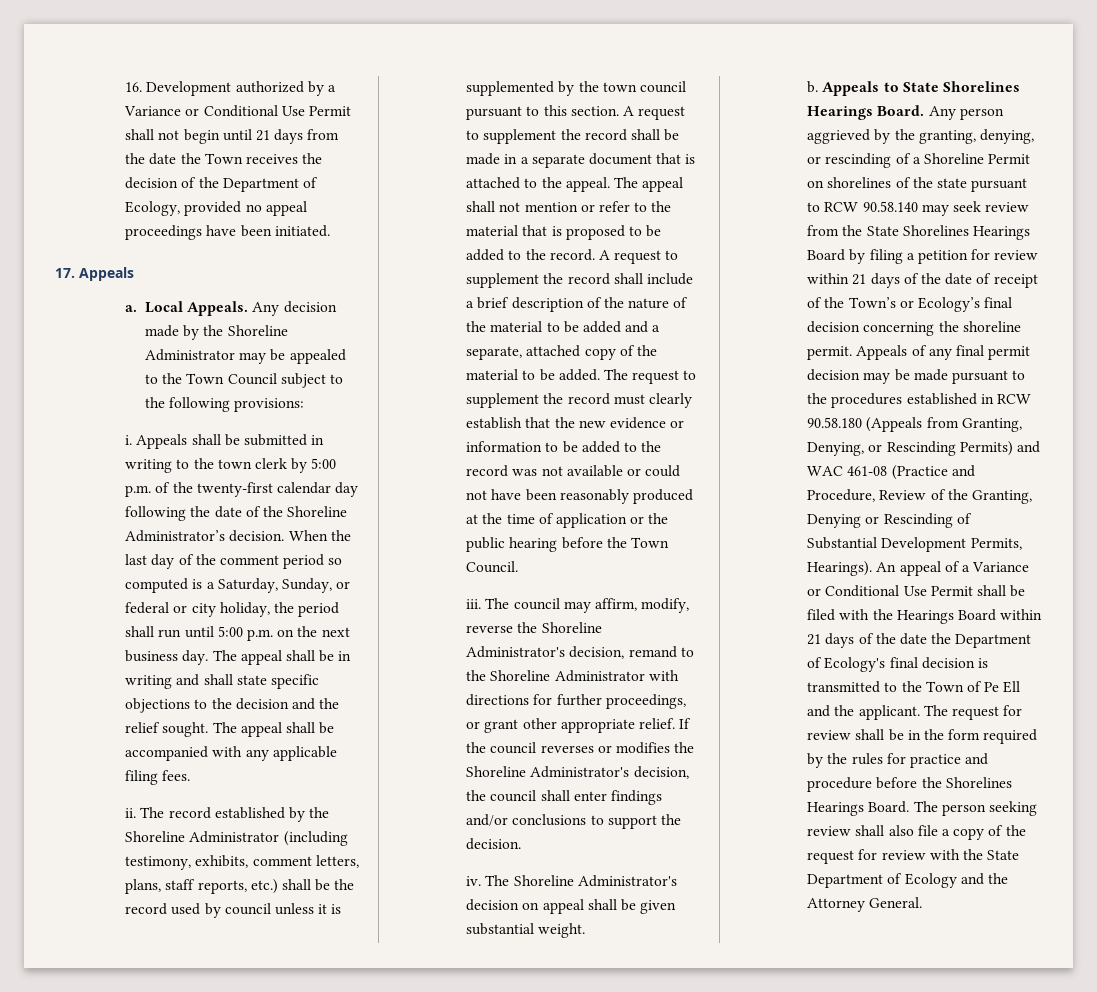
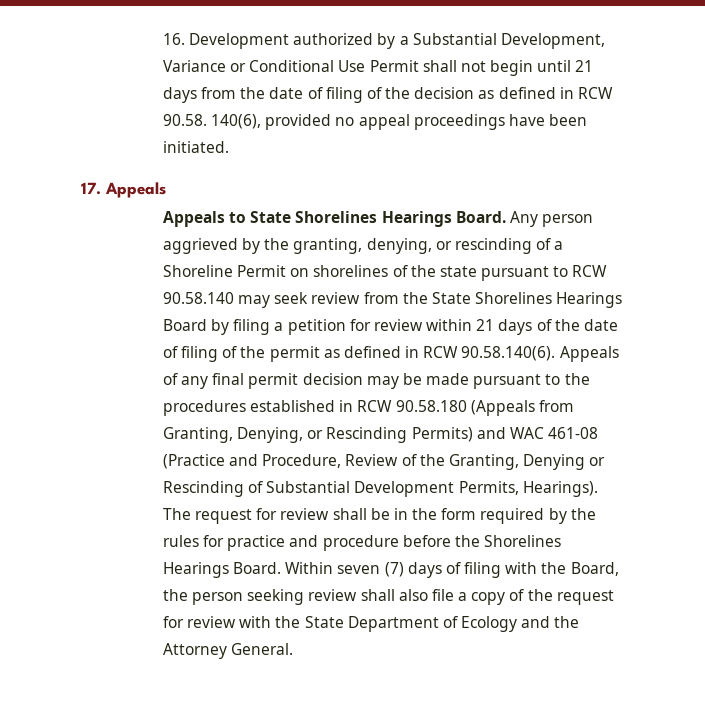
- 16. Development authorized by a Variance or Conditional Use Permit shall not begin until 21 days from the date the Town receives the decision of the Department of Ecology, provided no appeal proceedings have been initiated.
+ 16. Development authorized by a Substantial Development, Variance or Conditional Use Permit shall not begin until 21 days from the date of filing of the decision as defined in RCW 90.58. 140(6), provided no appeal proceedings have been initiated.
- a. Local Appeals. Any decision made by the Shoreline Administrator may be appealed to the Town Council subject to the following provisions:
- i. Appeals shall be submitted in writing to the town clerk by 5:00 p.m. of the twenty-first calendar day following the date of the Shoreline Administrator’s decision. When the last day of the comment period so computed is a Saturday, Sunday, or federal or city holiday, the period shall run until 5:00 p.m. on the next business day. The appeal shall be in writing and shall state specific objections to the decision and the relief sought. The appeal shall be accompanied with any applicable filing fees.
- ii. The record established by the Shoreline Administrator (including testimony, exhibits, comment letters, plans, staff reports, etc.) shall be the record used by council unless it is supplemented by the town council pursuant to this section. A request to supplement the record shall be made in a separate document that is attached to the appeal. The appeal shall not mention or refer to the material that is proposed to be added to the record. A request to supplement the record shall include a brief description of the nature of the material to be added and a separate, attached copy of the material to be added. The request to supplement the record must clearly establish that the new evidence or information to be added to the record was not available or could not have been reasonably produced at the time of application or the public hearing before the Town Council.
- iii. The council may affirm, modify, reverse the Shoreline Administrator's decision, remand to the Shoreline Administrator with directions for further proceedings, or grant other appropriate relief. If the council reverses or modifies the Shoreline Administrator's decision, the council shall enter findings and/or conclusions to support the decision.
- iv. The Shoreline Administrator's decision on appeal shall be given substantial weight.
- b.
- Any person aggrieved by the granting, denying, or rescinding of a Shoreline Permit on shorelines of the state pursuant to RCW 90.58.140 may seek review from the State Shorelines Hearings Board by filing a petition for review within 21 days of the date of receipt of the Town’s or Ecology’s final decision concerning the shoreline permit. Appeals of any final permit decision may be made pursuant to the procedures established in RCW 90.58.180 (Appeals from Granting, Denying, or Rescinding Permits) and WAC 461-08 (Practice and Procedure, Review of the Granting, Denying or Rescinding of Substantial Development Permits, Hearings).
+ Any person aggrieved by the granting, denying, or rescinding of a Shoreline Permit on shorelines of the state pursuant to RCW 90.58.140 may seek review from the State Shorelines Hearings Board by filing a petition for review within 21 days of the date of filing of the permit as defined in RCW 90.58.140(6). Appeals of any final permit decision may be made pursuant to the procedures established in RCW 90.58.180 (Appeals from Granting, Denying, or Rescinding Permits) and WAC 461-08 (Practice and Procedure, Review of the Granting, Denying or Rescinding of Substantial Development Permits, Hearings).
- An appeal of a Variance or Conditional Use Permit shall be filed with the Hearings Board within 21 days of the date the Department of Ecology's final decision is transmitted to the Town of Pe Ell and the applicant.
- The person seeking review shall also file a copy of the request for review with the State Department of Ecology and the Attorney General.
+ Within seven (7) days of filing with the Board, the person seeking review shall also file a copy of the request for review with the State Department of Ecology and the Attorney General.

